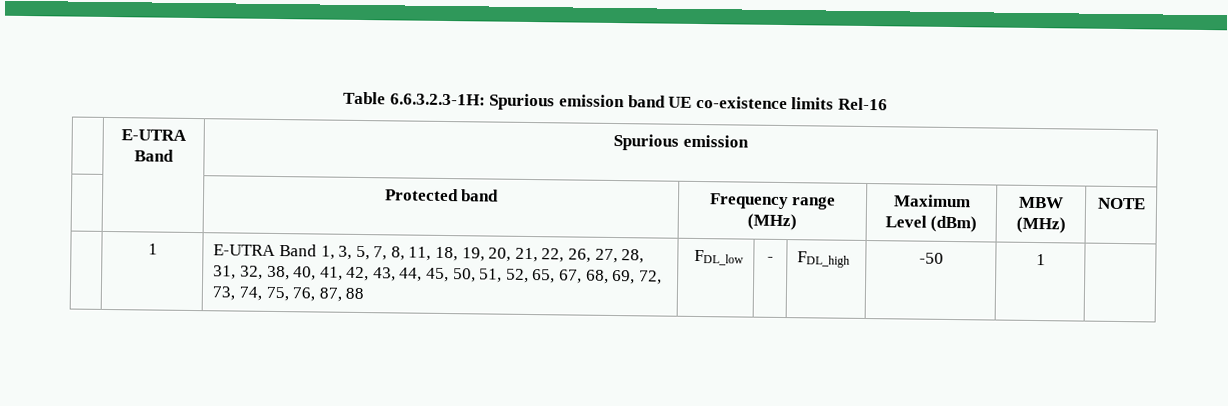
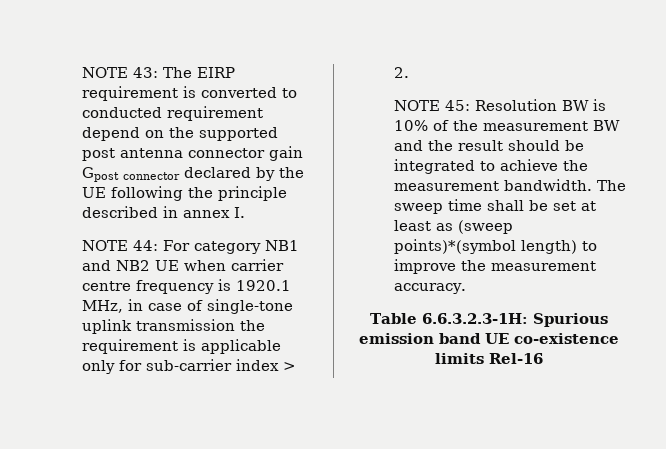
+ NOTE 43: The EIRP requirement is converted to conducted requirement depend on the supported post antenna connector gain Gpost connector declared by the UE following the principle described in annex I.
+ NOTE 44: For category NB1 and NB2 UE when carrier centre frequency is 1920.1 MHz, in case of single-tone uplink transmission the requirement is applicable only for sub-carrier index > 2.
+ NOTE 45: Resolution BW is 10% of the measurement BW and the result should be integrated to achieve the measurement bandwidth. The sweep time shall be set at least as (sweep points)*(symbol length) to improve the measurement accuracy.
- | E-UTRA Band | Spurious emission
- | | Protected band | Frequency range (MHz) | Maximum Level (dBm) | MBW (MHz) | NOTE
- | 1 | E-UTRA Band 1, 3, 5, 7, 8, 11, 18, 19, 20, 21, 22, 26, 27, 28, 31, 32, 38, 40, 41, 42, 43, 44, 45, 50, 51, 52, 65, 67, 68, 69, 72, 73, 74, 75, 76, 87, 88 | FDL_low | - | FDL_high | -50 | 1

